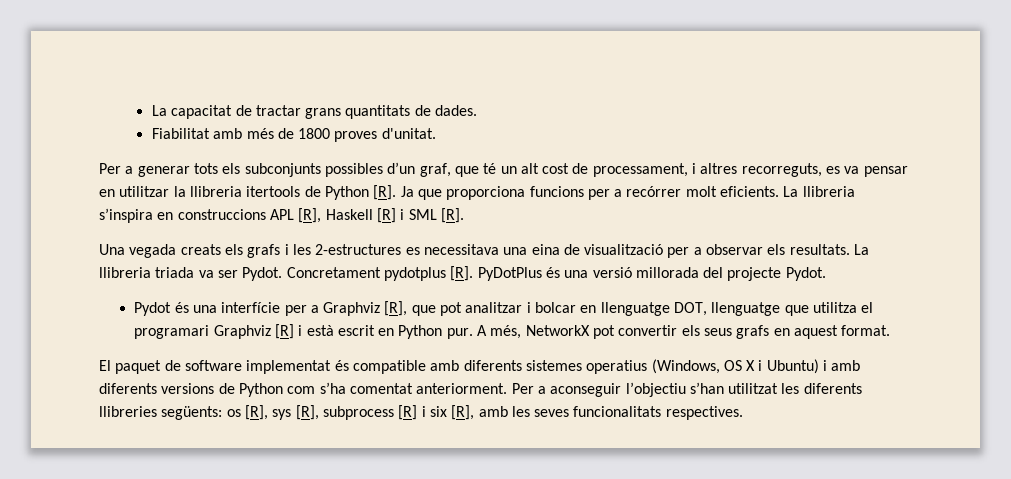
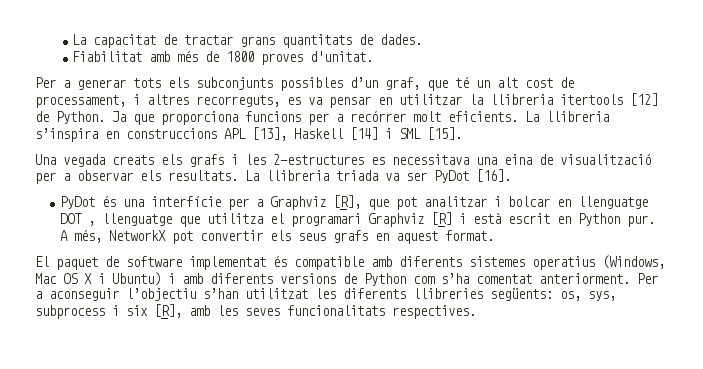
- Per a generar tots els subconjunts possibles d’un graf, que té un alt cost de processament, i altres recorreguts, es va pensar en utilitzar la llibreria itertools de Python [R]. Ja que proporciona funcions per a recórrer molt eficients.
+ Per a generar tots els subconjunts possibles d’un graf, que té un alt cost de processament, i altres recorreguts, es va pensar en utilitzar la llibreria itertools [12] de Python. Ja que proporciona funcions per a recórrer molt eficients.
- La llibreria s’inspira en construccions APL [R], Haskell [R] i SML [R].
+ La llibreria s’inspira en construccions APL [13], Haskell [14] i SML [15].
- La llibreria triada va ser Pydot. Concretament pydotplus [R]. PyDotPlus és una versió millorada del projecte Pydot.
- Pydot és una interfície per a Graphviz [R], que pot analitzar i bolcar en llenguatge DOT, llenguatge que utilitza el programari Graphviz [R] i està escrit en Python pur.
+ La llibreria triada va ser PyDot [16].
+ PyDot és una interfície per a Graphviz [R], que pot analitzar i bolcar en llenguatge DOT , llenguatge que utilitza el programari Graphviz [R] i està escrit en Python pur.
- El paquet de software implementat és compatible amb diferents sistemes operatius (Windows, OS X i Ubuntu) i amb diferents versions de Python com s’ha comentat anteriorment.
+ El paquet de software implementat és compatible amb diferents sistemes operatius (Windows, Mac OS X i Ubuntu) i amb diferents versions de Python com s’ha comentat anteriorment.
- Per a aconseguir l’objectiu s’han utilitzat les diferents llibreries següents: os [R], sys [R], subprocess [R] i six [R], amb les seves funcionalitats respectives.
+ Per a aconseguir l’objectiu s’han utilitzat les diferents llibreries següents: os, sys, subprocess i six [R], amb les seves funcionalitats respectives.

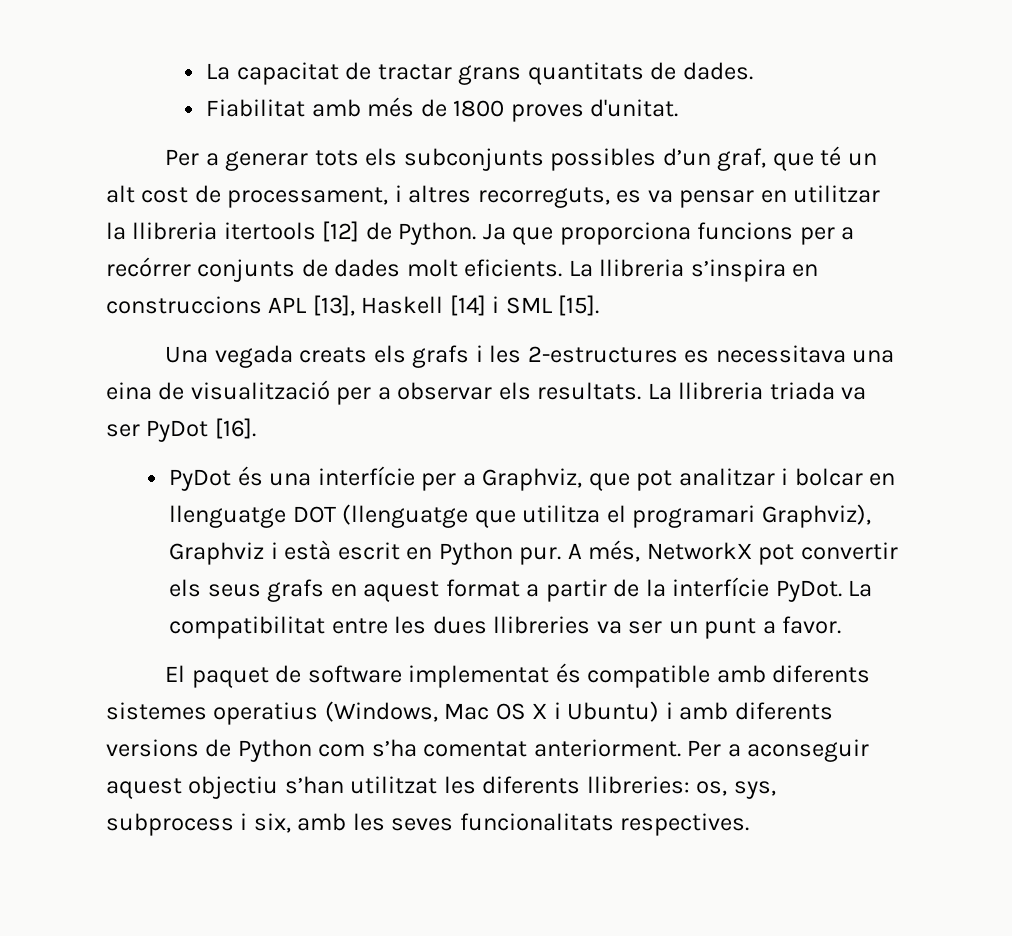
- Ja que proporciona funcions per a recórrer molt eficients.
+ Ja que proporciona funcions per a recórrer conjunts de dades molt eficients.
- PyDot és una interfície per a Graphviz [R], que pot analitzar i bolcar en llenguatge DOT , llenguatge que utilitza el programari Graphviz [R] i està escrit en Python pur.
+ PyDot és una interfície per a Graphviz, que pot analitzar i bolcar en llenguatge DOT (llenguatge que utilitza el programari Graphviz), Graphviz i està escrit en Python pur.
- A més, NetworkX pot convertir els seus grafs en aquest format.
+ A més, NetworkX pot convertir els seus grafs en aquest format a partir de la interfície PyDot. La compatibilitat entre les dues llibreries va ser un punt a favor.
- Per a aconseguir l’objectiu s’han utilitzat les diferents llibreries següents: os, sys, subprocess i six [R], amb les seves funcionalitats respectives.
+ Per a aconseguir aquest objectiu s’han utilitzat les diferents llibreries: os, sys, subprocess i six, amb les seves funcionalitats respectives.

